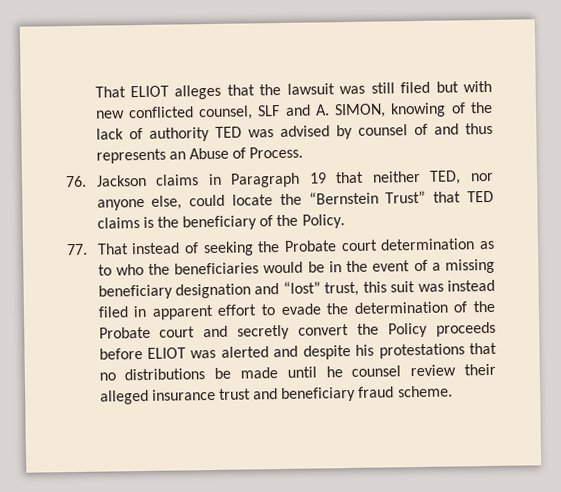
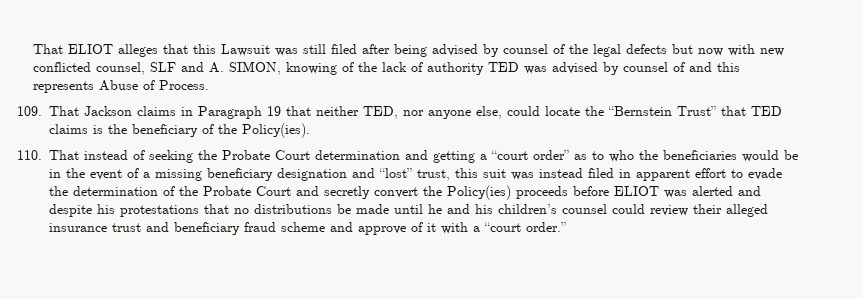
- That ELIOT alleges that the lawsuit was still filed but with new conflicted counsel, SLF and A. SIMON, knowing of the lack of authority TED was advised by counsel of and thus represents an Abuse of Process.
+ That ELIOT alleges that this Lawsuit was still filed after being advised by counsel of the legal defects but now with new conflicted counsel, SLF and A. SIMON, knowing of the lack of authority TED was advised by counsel of and this represents Abuse of Process.
- 76. Jackson claims in Paragraph 19 that neither TED, nor anyone else, could locate the “Bernstein Trust” that TED claims is the beneficiary of the Policy.
- 77. That instead of seeking the Probate court determination as to who the beneficiaries would be in the event of a missing beneficiary designation and “lost” trust, this suit was instead filed in apparent effort to evade the determination of the Probate court and secretly convert the Policy proceeds before ELIOT was alerted and despite his protestations that no distributions be made until he counsel review their alleged insurance trust and beneficiary fraud scheme.
+ 109. That Jackson claims in Paragraph 19 that neither TED, nor anyone else, could locate the “Bernstein Trust” that TED claims is the beneficiary of the Policy(ies).
+ 110. That instead of seeking the Probate Court determination and getting a “court order” as to who the beneficiaries would be in the event of a missing beneficiary designation and “lost” trust, this suit was instead filed in apparent effort to evade the determination of the Probate Court and secretly convert the Policy(ies) proceeds before ELIOT was alerted and despite his protestations that no distributions be made until he and his children’s counsel could review their alleged insurance trust and beneficiary fraud scheme and approve of it with a “court order.”

